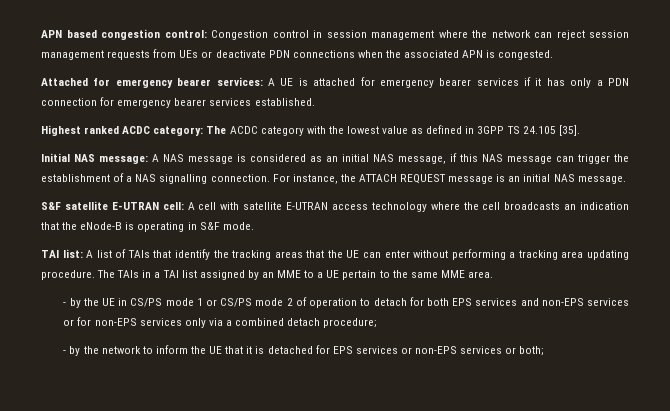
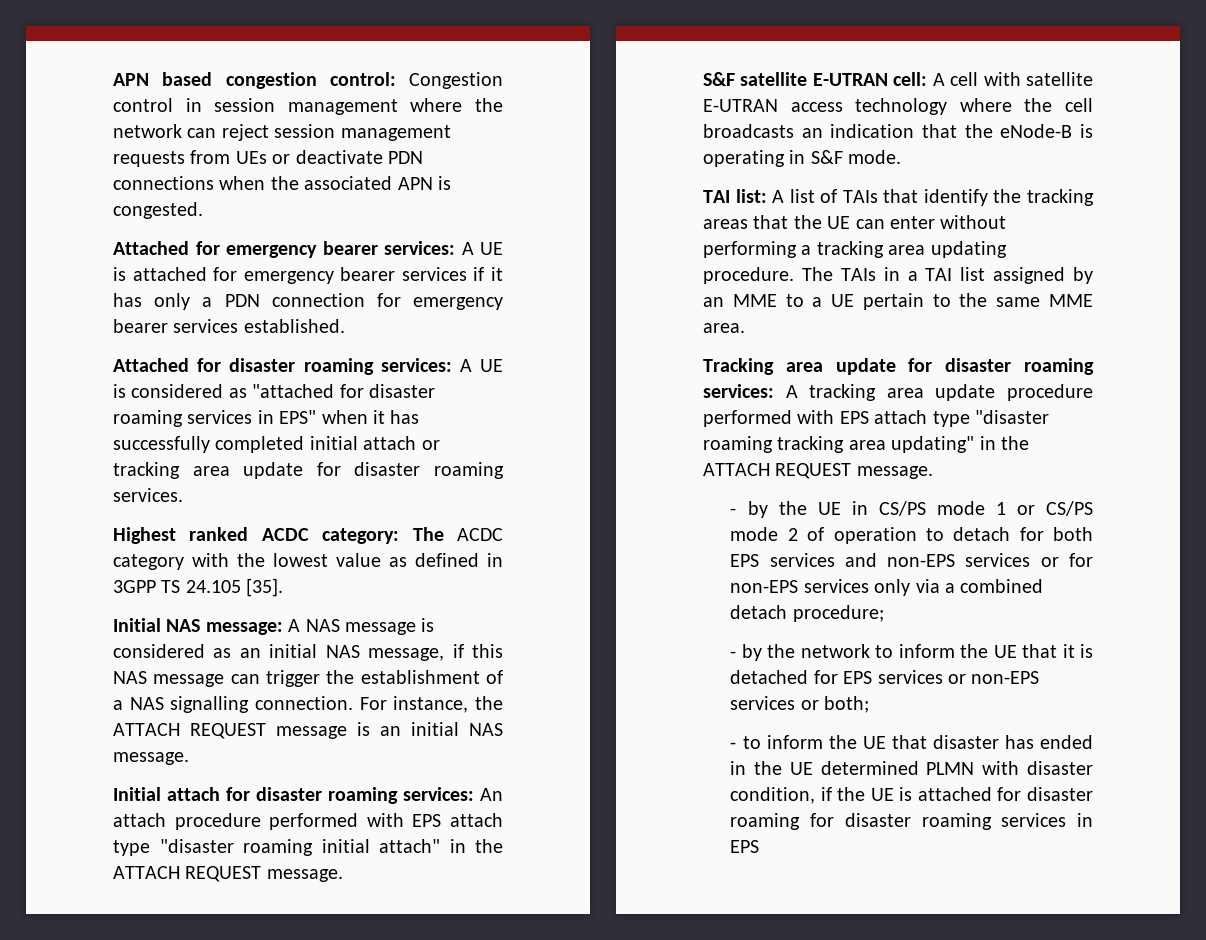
+ Attached for disaster roaming services: A UE is considered as "attached for disaster roaming services in EPS" when it has successfully completed initial attach or tracking area update for disaster roaming services.
+ Initial attach for disaster roaming services: An attach procedure performed with EPS attach type "disaster roaming initial attach" in the ATTACH REQUEST message.
+ Tracking area update for disaster roaming services: A tracking area update procedure performed with EPS attach type "disaster roaming tracking area updating" in the ATTACH REQUEST message.
+ - to inform the UE that disaster has ended in the UE determined PLMN with disaster condition, if the UE is attached for disaster roaming for disaster roaming services in EPS

